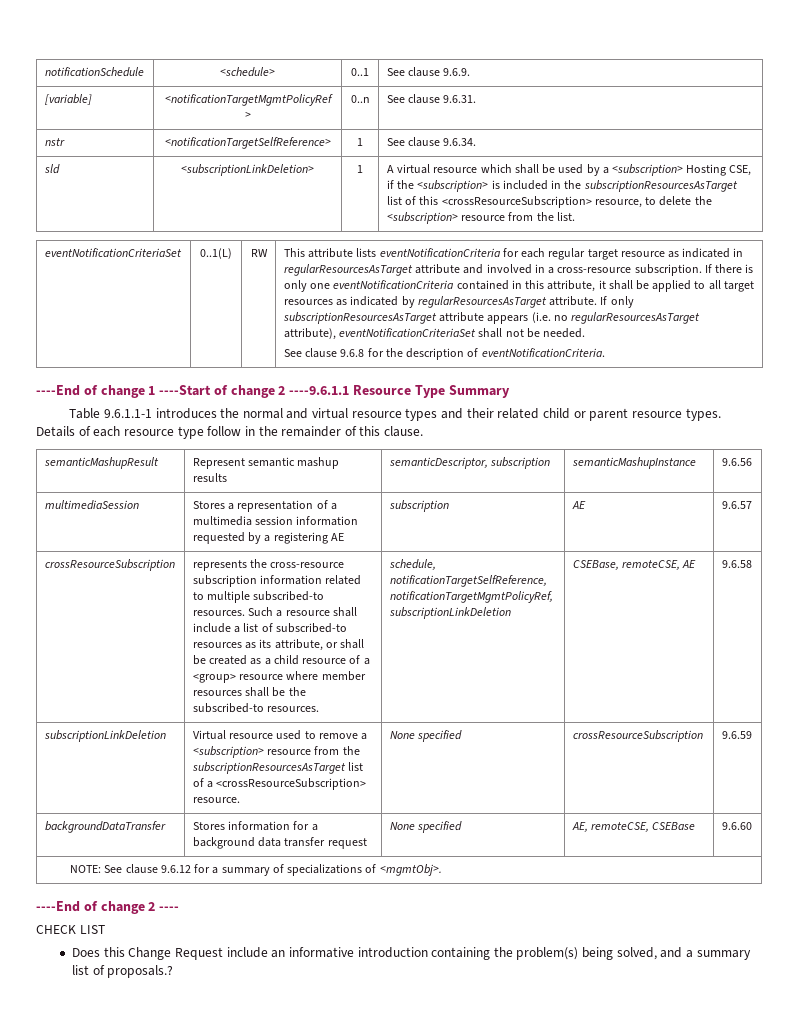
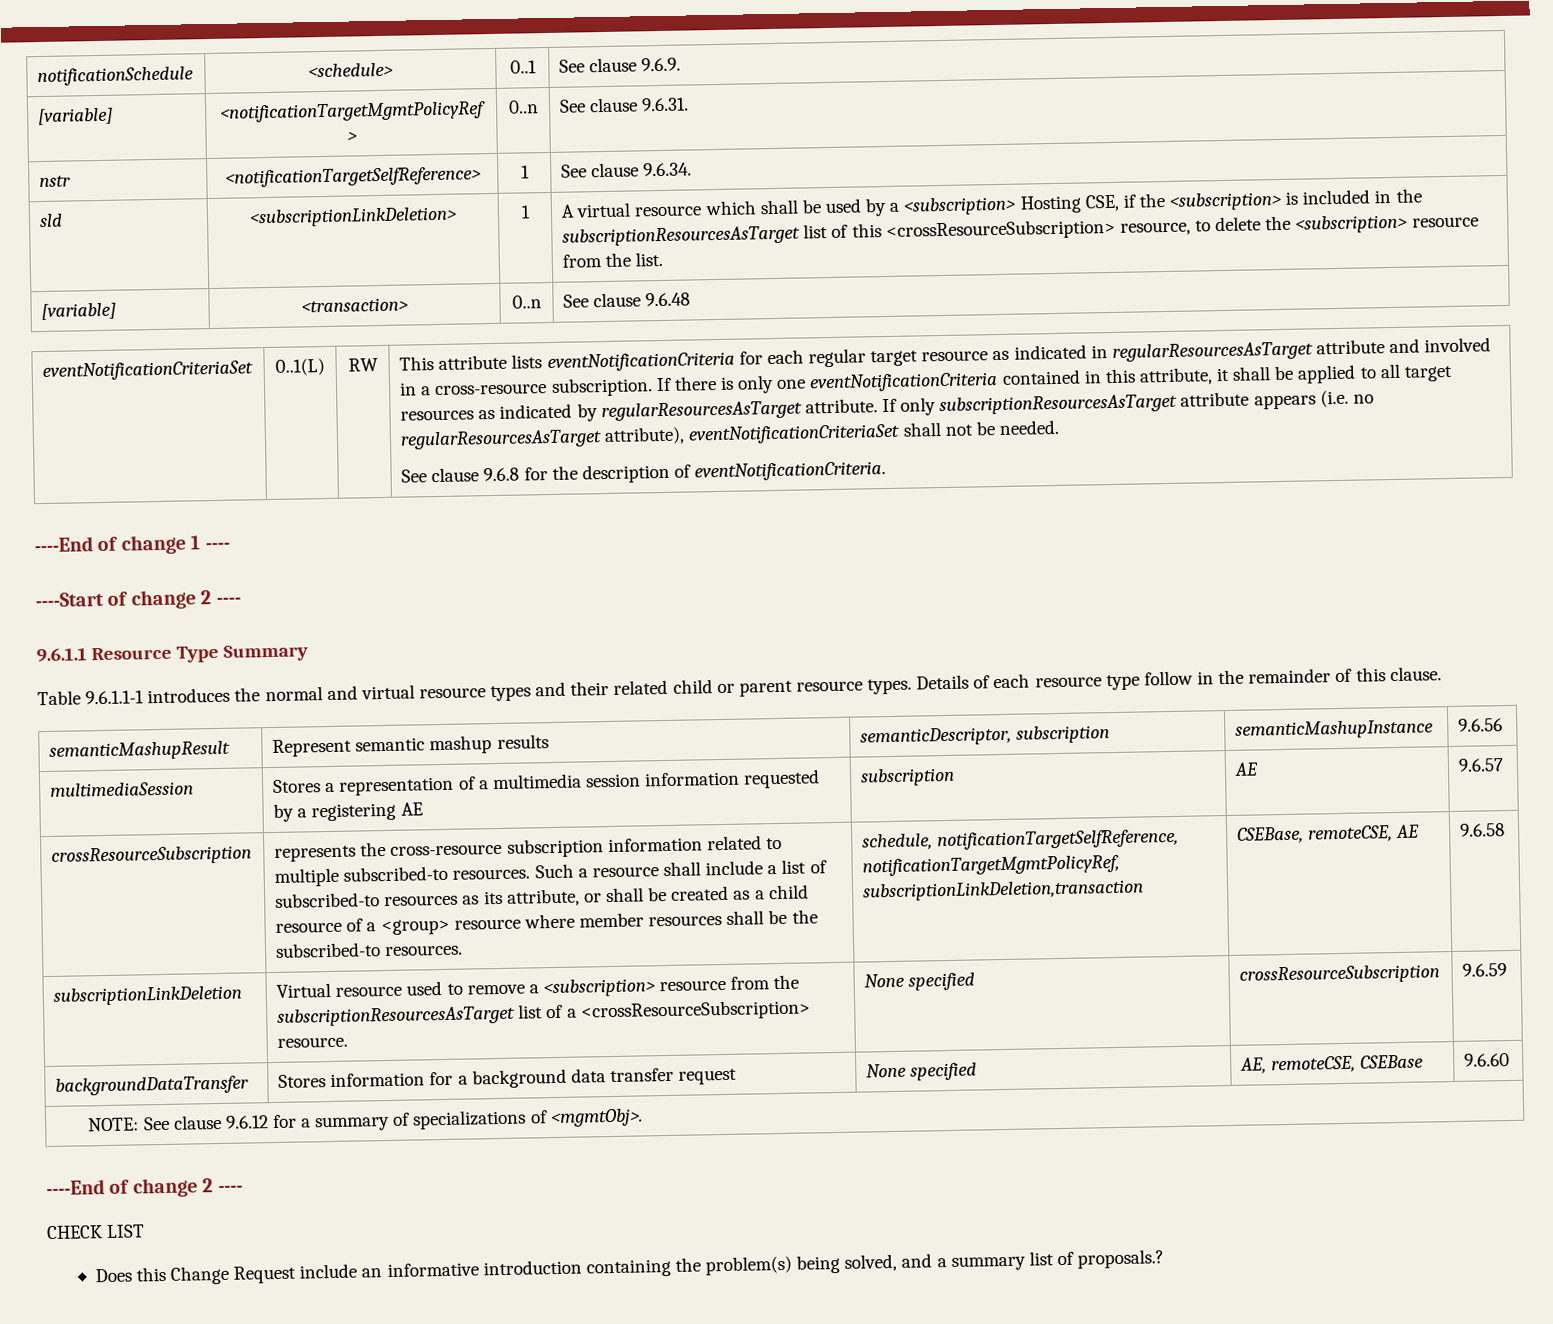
+ [variable] | <transaction> | 0..n | See clause 9.6.48
- ----End of change 1 ----Start of change 2 ----9.6.1.1 Resource Type Summary
+ ----End of change 1 ----
+ ----Start of change 2 ----
+ 9.6.1.1 Resource Type Summary
- schedule, notificationTargetSelfReference, notificationTargetMgmtPolicyRef, subscriptionLinkDeletion
+ schedule, notificationTargetSelfReference, notificationTargetMgmtPolicyRef, subscriptionLinkDeletion,transaction

